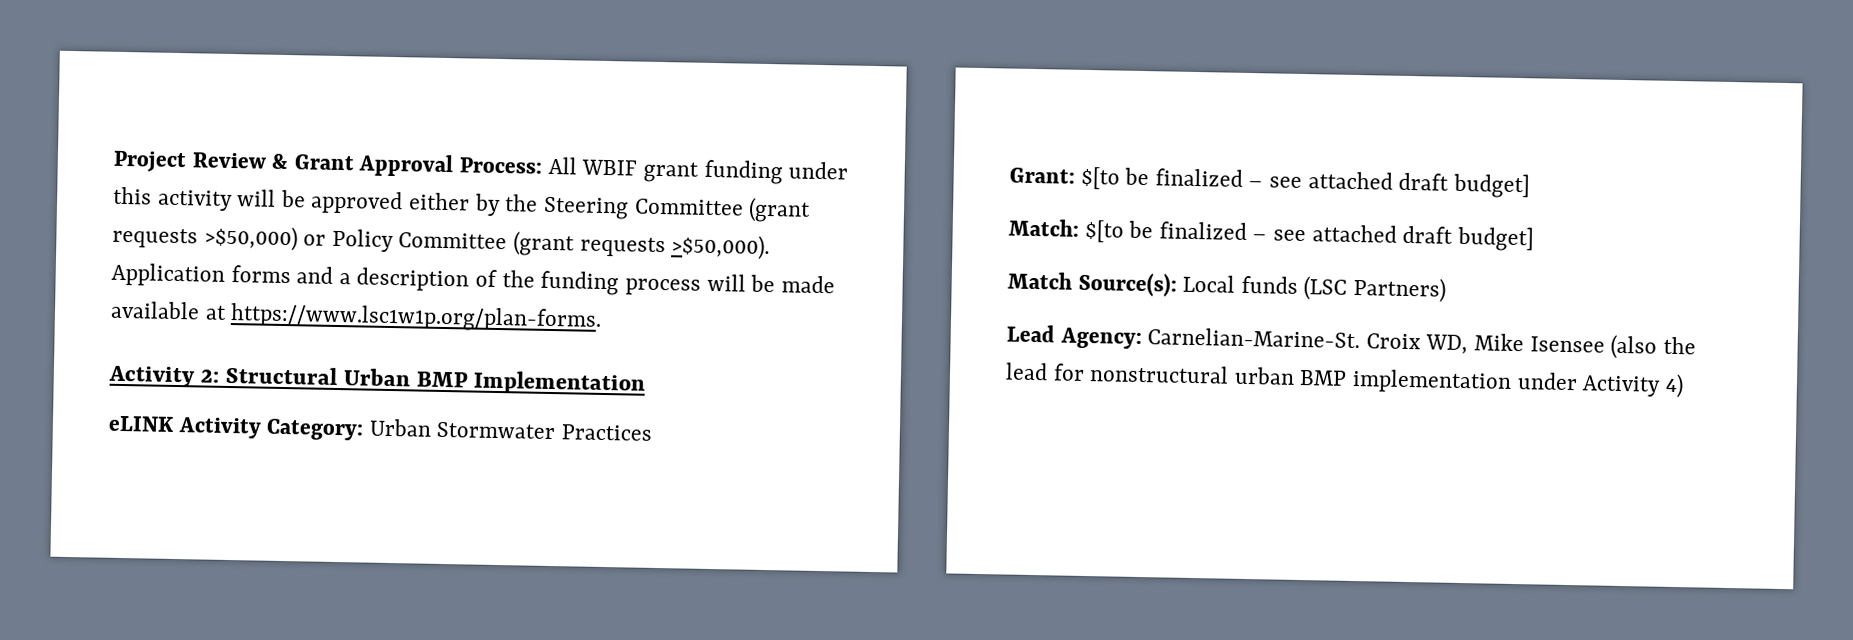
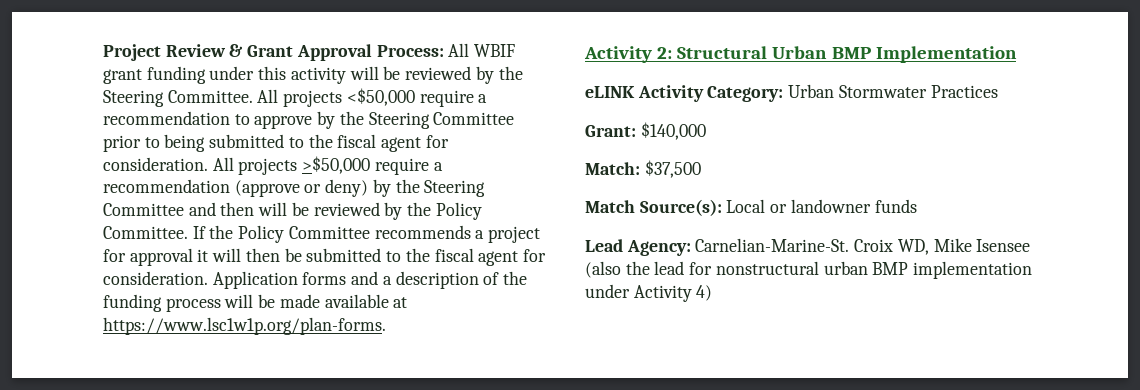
- Project Review & Grant Approval Process: All WBIF grant funding under this activity will be approved either by the Steering Committee (grant requests >$50,000) or Policy Committee (grant requests >$50,000).
+ Project Review & Grant Approval Process: All WBIF grant funding under this activity will be reviewed by the Steering Committee. All projects <$50,000 require a recommendation to approve by the Steering Committee prior to being submitted to the fiscal agent for consideration. All projects >$50,000 require a recommendation (approve or deny) by the Steering Committee and then will be reviewed by the Policy Committee. If the Policy Committee recommends a project for approval it will then be submitted to the fiscal agent for consideration.
- Grant: $[to be finalized – see attached draft budget]
- Match: $[to be finalized – see attached draft budget]
+ Grant: $140,000
+ Match: $37,500
- Match Source(s): Local funds (LSC Partners)
+ Match Source(s): Local or landowner funds

